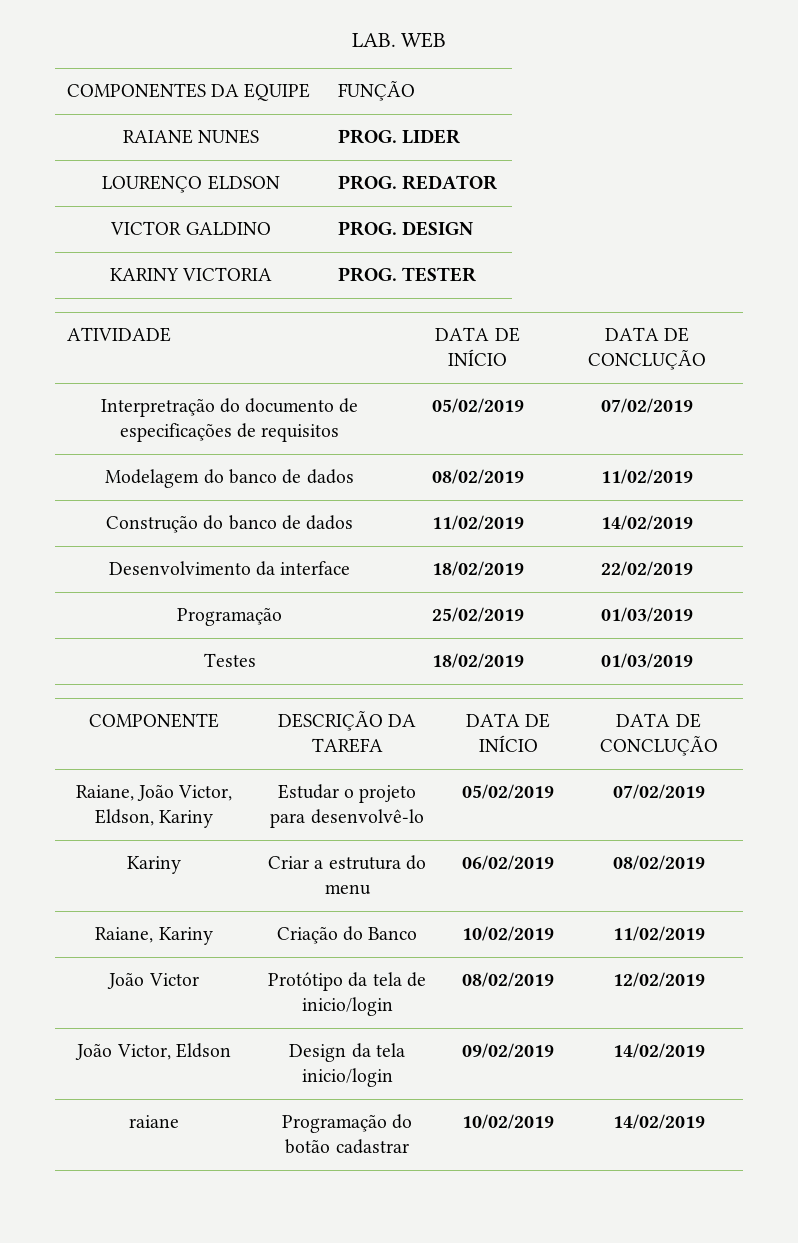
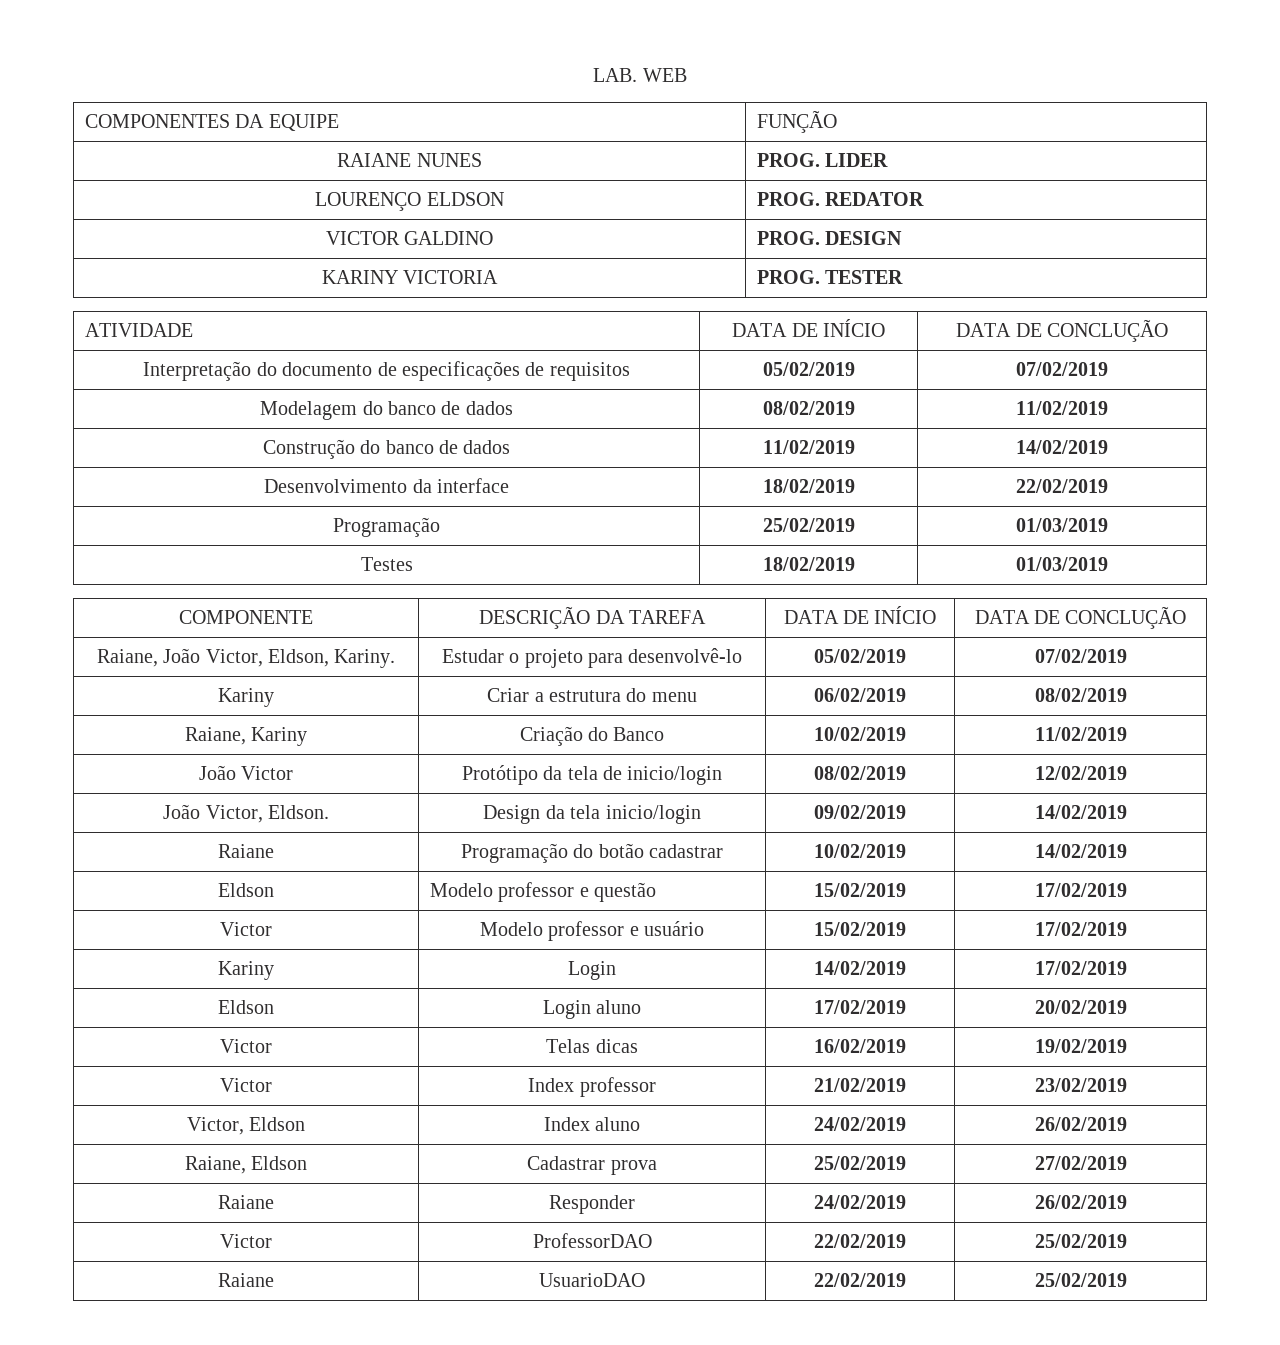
- Interpretração do documento de especificações de requisitos | 05/02/2019 | 07/02/2019
+ Interpretação do documento de especificações de requisitos | 05/02/2019 | 07/02/2019
- Raiane, João Victor, Eldson, Kariny | Estudar o projeto para desenvolvê-lo | 05/02/2019 | 07/02/2019
+ Raiane, João Victor, Eldson, Kariny. | Estudar o projeto para desenvolvê-lo | 05/02/2019 | 07/02/2019
- João Victor, Eldson | Design da tela inicio/login | 09/02/2019 | 14/02/2019
+ João Victor, Eldson. | Design da tela inicio/login | 09/02/2019 | 14/02/2019
- raiane | Programação do botão cadastrar | 10/02/2019 | 14/02/2019
+ Raiane | Programação do botão cadastrar | 10/02/2019 | 14/02/2019
+ Eldson | Modelo professor e questão | 15/02/2019 | 17/02/2019
+ Victor | Modelo professor e usuário | 15/02/2019 | 17/02/2019
+ Kariny | Login | 14/02/2019 | 17/02/2019
+ Eldson | Login aluno | 17/02/2019 | 20/02/2019
+ Victor | Telas dicas | 16/02/2019 | 19/02/2019
+ Victor | Index professor | 21/02/2019 | 23/02/2019
+ Victor, Eldson | Index aluno | 24/02/2019 | 26/02/2019
+ Raiane, Eldson | Cadastrar prova | 25/02/2019 | 27/02/2019
+ Raiane | Responder | 24/02/2019 | 26/02/2019
+ Victor | ProfessorDAO | 22/02/2019 | 25/02/2019
+ Raiane | UsuarioDAO | 22/02/2019 | 25/02/2019

